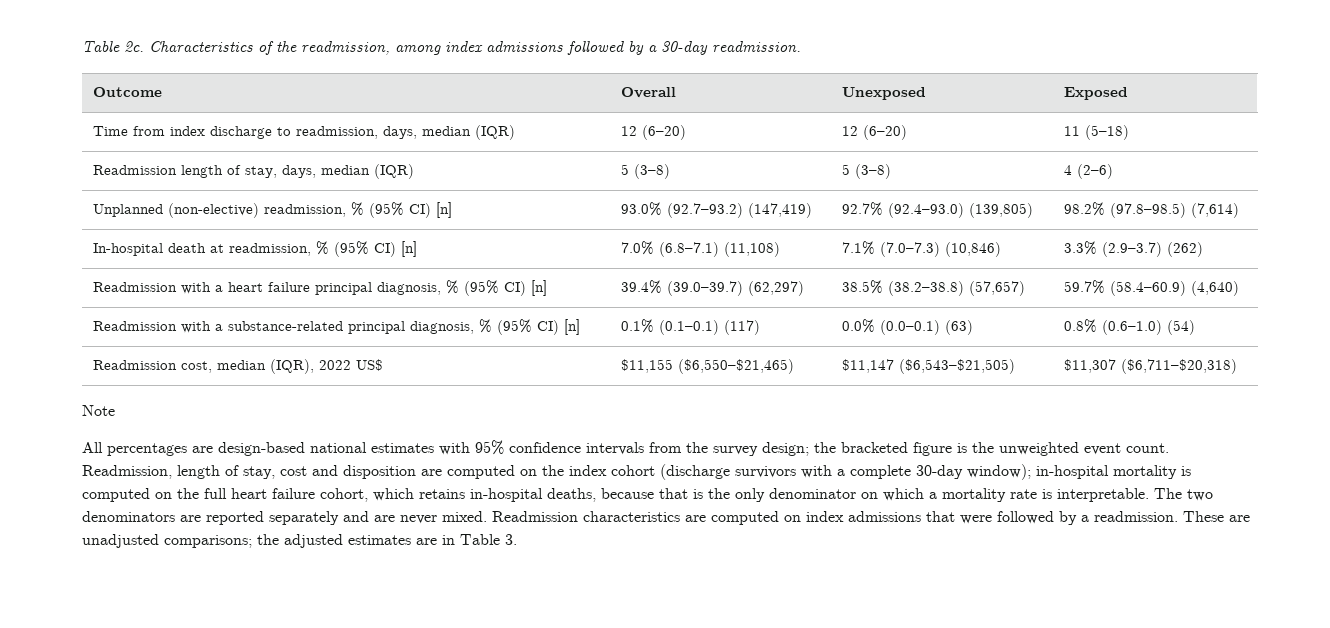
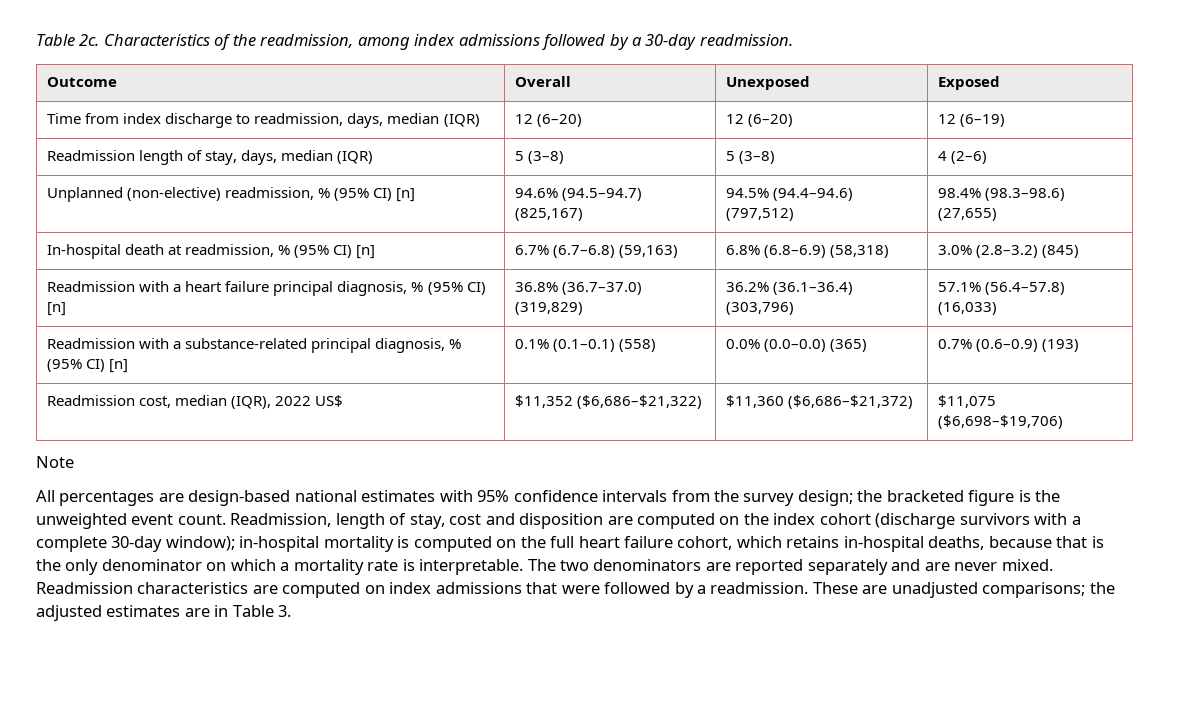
- Time from index discharge to readmission, days, median (IQR) | 12 (6–20) | 12 (6–20) | 11 (5–18)
+ Time from index discharge to readmission, days, median (IQR) | 12 (6–20) | 12 (6–20) | 12 (6–19)
- Unplanned (non-elective) readmission, % (95% CI) [n] | 93.0% (92.7–93.2) (147,419) | 92.7% (92.4–93.0) (139,805) | 98.2% (97.8–98.5) (7,614)
+ Unplanned (non-elective) readmission, % (95% CI) [n] | 94.6% (94.5–94.7) (825,167) | 94.5% (94.4–94.6) (797,512) | 98.4% (98.3–98.6) (27,655)
- In-hospital death at readmission, % (95% CI) [n] | 7.0% (6.8–7.1) (11,108) | 7.1% (7.0–7.3) (10,846) | 3.3% (2.9–3.7) (262)
+ In-hospital death at readmission, % (95% CI) [n] | 6.7% (6.7–6.8) (59,163) | 6.8% (6.8–6.9) (58,318) | 3.0% (2.8–3.2) (845)
- Readmission with a heart failure principal diagnosis, % (95% CI) [n] | 39.4% (39.0–39.7) (62,297) | 38.5% (38.2–38.8) (57,657) | 59.7% (58.4–60.9) (4,640)
+ Readmission with a heart failure principal diagnosis, % (95% CI) [n] | 36.8% (36.7–37.0) (319,829) | 36.2% (36.1–36.4) (303,796) | 57.1% (56.4–57.8) (16,033)
- Readmission with a substance-related principal diagnosis, % (95% CI) [n] | 0.1% (0.1–0.1) (117) | 0.0% (0.0–0.1) (63) | 0.8% (0.6–1.0) (54)
+ Readmission with a substance-related principal diagnosis, % (95% CI) [n] | 0.1% (0.1–0.1) (558) | 0.0% (0.0–0.0) (365) | 0.7% (0.6–0.9) (193)
- Readmission cost, median (IQR), 2022 US$ | $11,155 ($6,550–$21,465) | $11,147 ($6,543–$21,505) | $11,307 ($6,711–$20,318)
+ Readmission cost, median (IQR), 2022 US$ | $11,352 ($6,686–$21,322) | $11,360 ($6,686–$21,372) | $11,075 ($6,698–$19,706)

